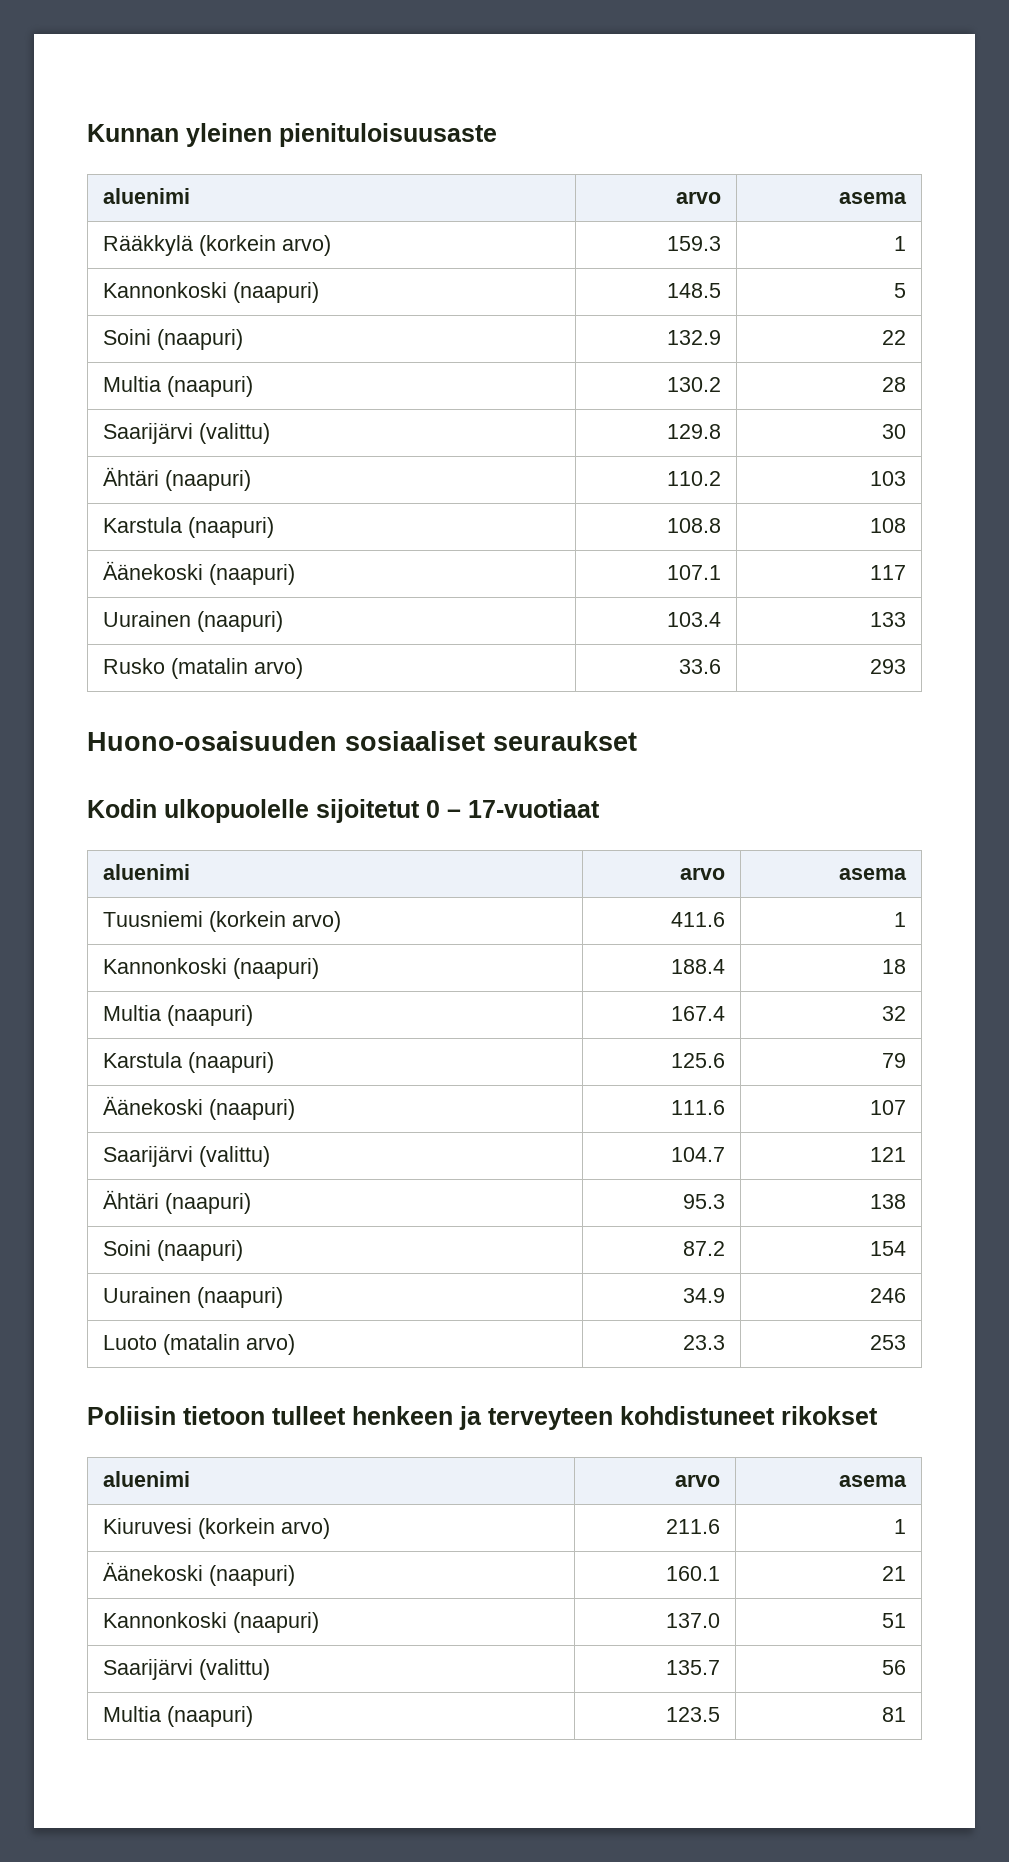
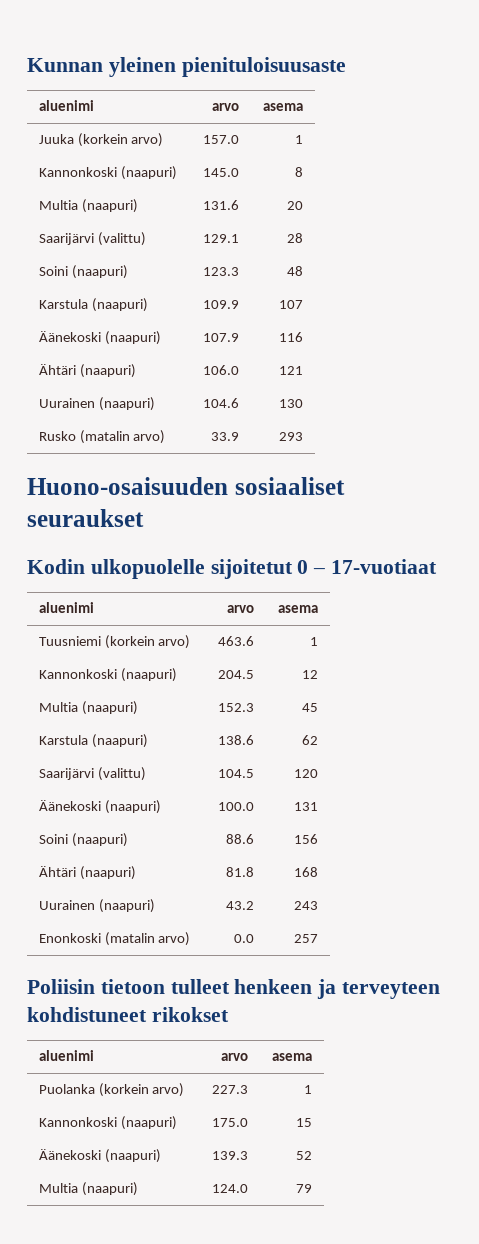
- Rääkkylä (korkein arvo) | 159.3 | 1
- Kannonkoski (naapuri) | 148.5 | 5
- Soini (naapuri) | 132.9 | 22
- Multia (naapuri) | 130.2 | 28
- Saarijärvi (valittu) | 129.8 | 30
- Ähtäri (naapuri) | 110.2 | 103
- Karstula (naapuri) | 108.8 | 108
- Äänekoski (naapuri) | 107.1 | 117
- Uurainen (naapuri) | 103.4 | 133
+ Juuka (korkein arvo) | 157.0 | 1
+ Kannonkoski (naapuri) | 145.0 | 8
+ Multia (naapuri) | 131.6 | 20
+ Saarijärvi (valittu) | 129.1 | 28
+ Soini (naapuri) | 123.3 | 48
+ Karstula (naapuri) | 109.9 | 107
+ Äänekoski (naapuri) | 107.9 | 116
+ Ähtäri (naapuri) | 106.0 | 121
+ Uurainen (naapuri) | 104.6 | 130
- Rusko (matalin arvo) | 33.6 | 293
+ Rusko (matalin arvo) | 33.9 | 293
- Tuusniemi (korkein arvo) | 411.6 | 1
- Kannonkoski (naapuri) | 188.4 | 18
- Multia (naapuri) | 167.4 | 32
- Karstula (naapuri) | 125.6 | 79
- Äänekoski (naapuri) | 111.6 | 107
- Saarijärvi (valittu) | 104.7 | 121
- Ähtäri (naapuri) | 95.3 | 138
- Soini (naapuri) | 87.2 | 154
- Uurainen (naapuri) | 34.9 | 246
- Luoto (matalin arvo) | 23.3 | 253
+ Tuusniemi (korkein arvo) | 463.6 | 1
+ Kannonkoski (naapuri) | 204.5 | 12
+ Multia (naapuri) | 152.3 | 45
+ Karstula (naapuri) | 138.6 | 62
+ Saarijärvi (valittu) | 104.5 | 120
+ Äänekoski (naapuri) | 100.0 | 131
+ Soini (naapuri) | 88.6 | 156
+ Ähtäri (naapuri) | 81.8 | 168
+ Uurainen (naapuri) | 43.2 | 243
+ Enonkoski (matalin arvo) | 0.0 | 257
- Kiuruvesi (korkein arvo) | 211.6 | 1
- Äänekoski (naapuri) | 160.1 | 21
- Kannonkoski (naapuri) | 137.0 | 51
- Saarijärvi (valittu) | 135.7 | 56
- Multia (naapuri) | 123.5 | 81
+ Puolanka (korkein arvo) | 227.3 | 1
+ Kannonkoski (naapuri) | 175.0 | 15
+ Äänekoski (naapuri) | 139.3 | 52
+ Multia (naapuri) | 124.0 | 79

